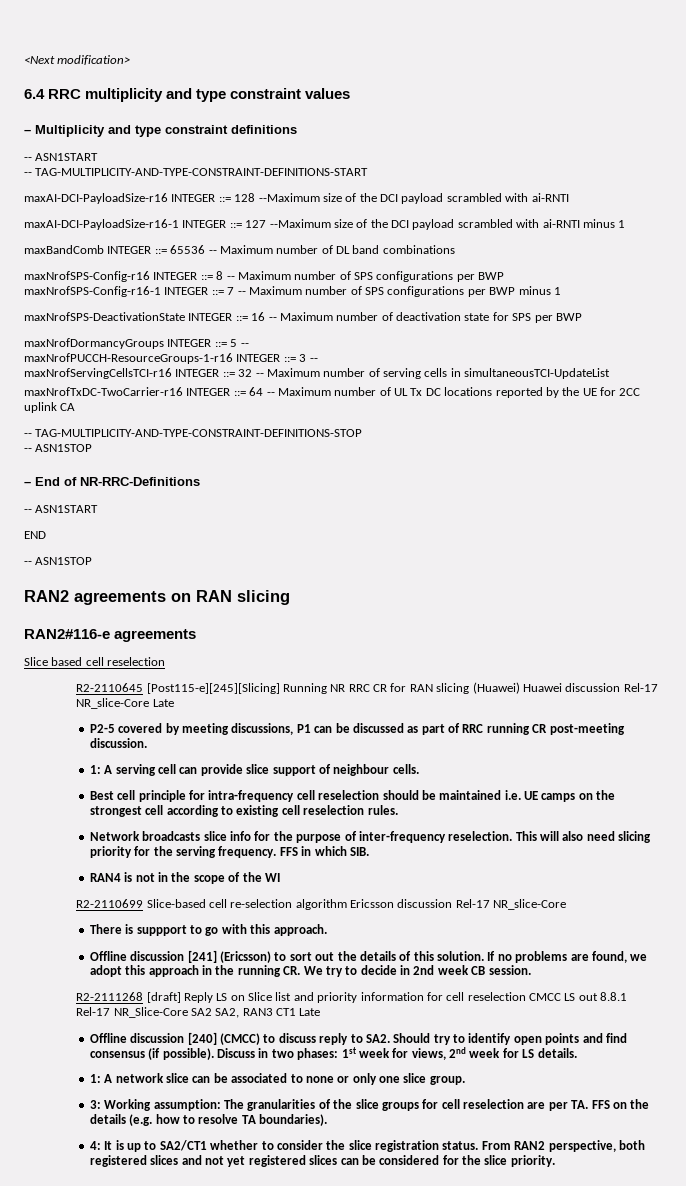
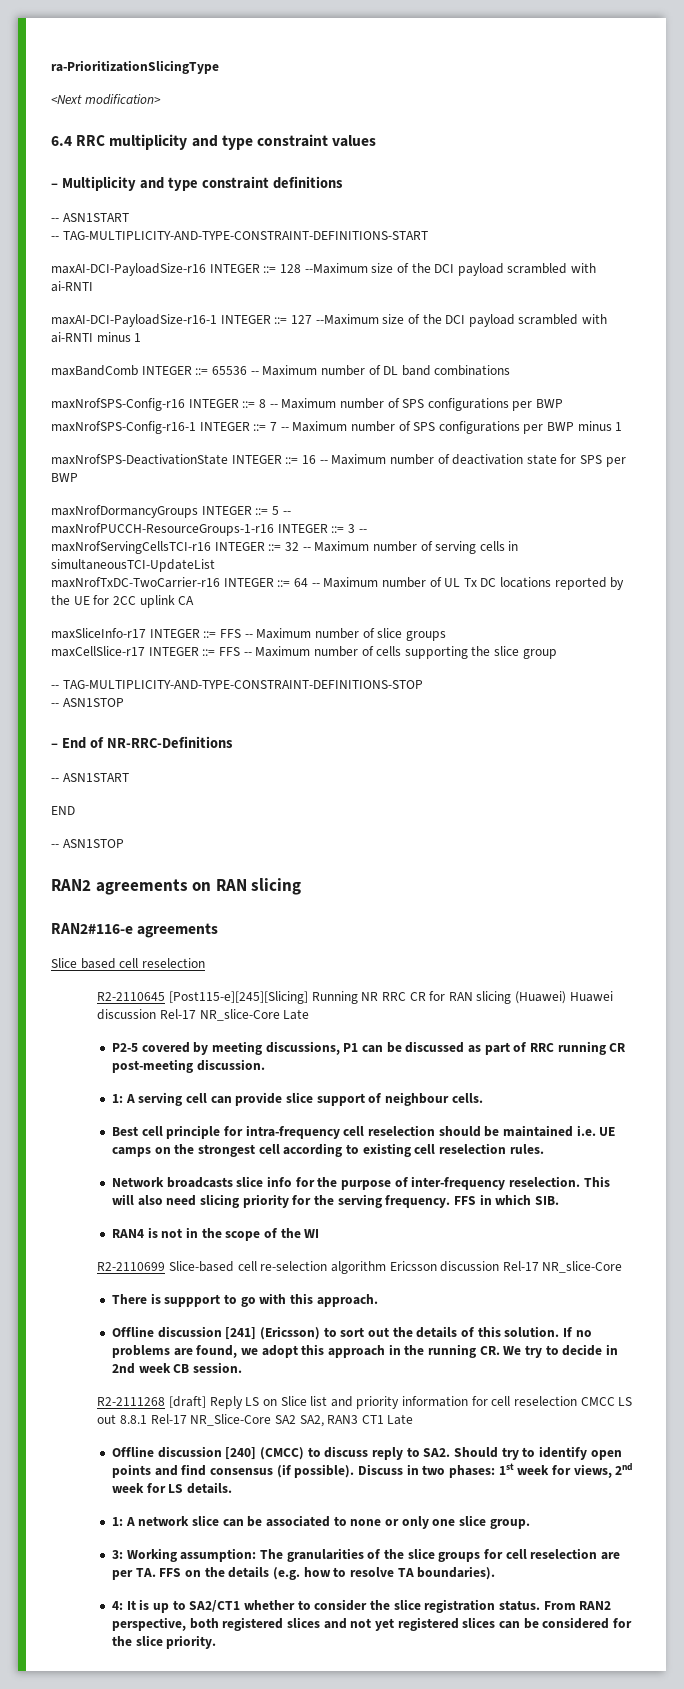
+ ra-PrioritizationSlicingType
+ maxSliceInfo-r17 INTEGER ::= FFS -- Maximum number of slice groups
+ maxCellSlice-r17 INTEGER ::= FFS -- Maximum number of cells supporting the slice group

